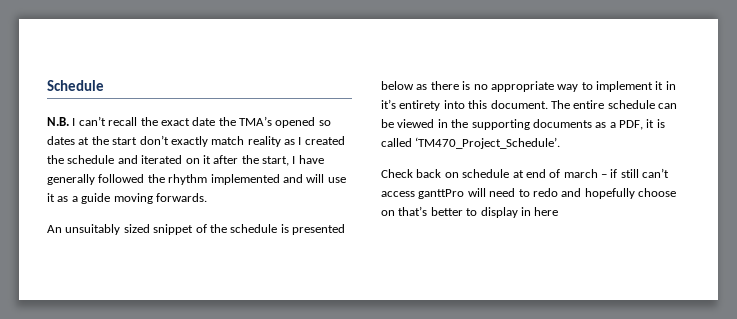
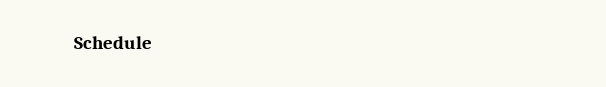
- N.B. I can’t recall the exact date the TMA’s opened so dates at the start don’t exactly match reality as I created the schedule and iterated on it after the start, I have generally followed the rhythm implemented and will use it as a guide moving forwards.
- An unsuitably sized snippet of the schedule is presented below as there is no appropriate way to implement it in it’s entirety into this document. The entire schedule can be viewed in the supporting documents as a PDF, it is called ‘TM470_Project_Schedule’.
- Check back on schedule at end of march – if still can’t access ganttPro will need to redo and hopefully choose on that’s better to display in here

